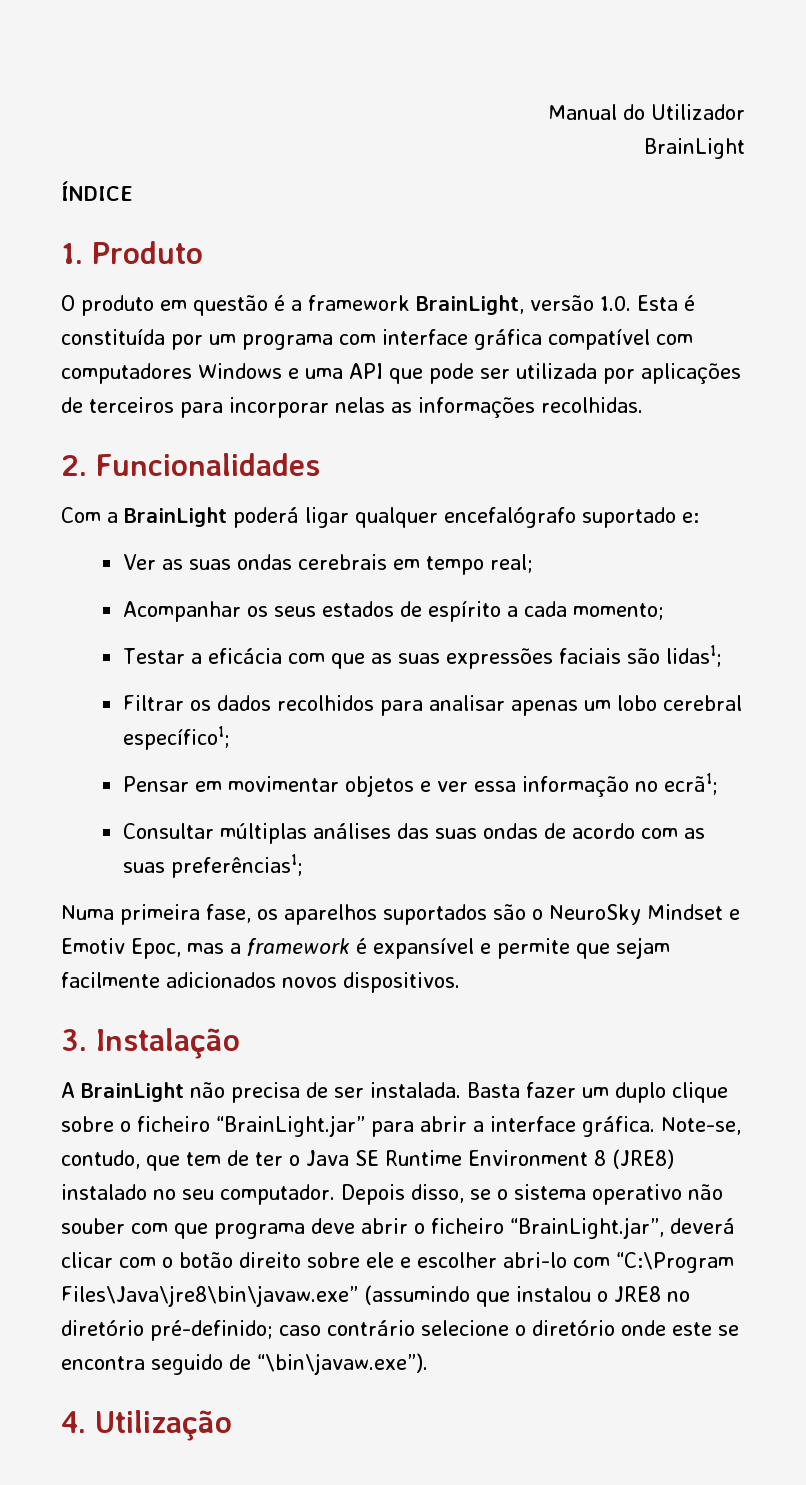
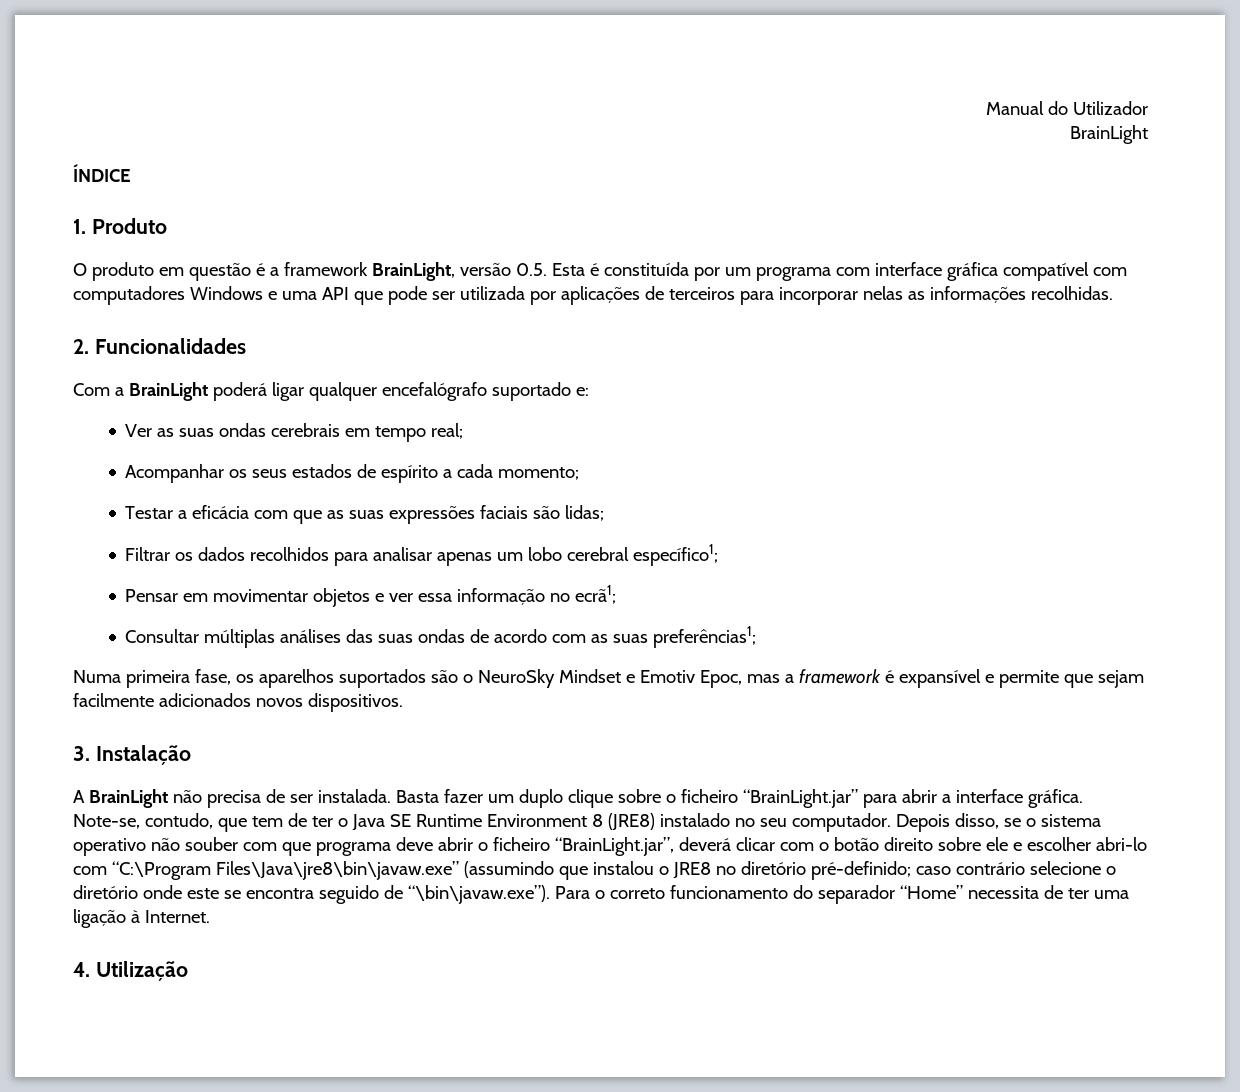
- O produto em questão é a framework BrainLight, versão 1.0. Esta é constituída por um programa com interface gráfica compatível com computadores Windows e uma API que pode ser utilizada por aplicações de terceiros para incorporar nelas as informações recolhidas.
+ O produto em questão é a framework BrainLight, versão 0.5. Esta é constituída por um programa com interface gráfica compatível com computadores Windows e uma API que pode ser utilizada por aplicações de terceiros para incorporar nelas as informações recolhidas.
- Testar a eficácia com que as suas expressões faciais são lidas1;
+ Testar a eficácia com que as suas expressões faciais são lidas;
- Depois disso, se o sistema operativo não souber com que programa deve abrir o ficheiro “BrainLight.jar”, deverá clicar com o botão direito sobre ele e escolher abri-lo com “C:\Program Files\Java\jre8\bin\javaw.exe” (assumindo que instalou o JRE8 no diretório pré-definido; caso contrário selecione o diretório onde este se encontra seguido de “\bin\javaw.exe”).
+ Depois disso, se o sistema operativo não souber com que programa deve abrir o ficheiro “BrainLight.jar”, deverá clicar com o botão direito sobre ele e escolher abri-lo com “C:\Program Files\Java\jre8\bin\javaw.exe” (assumindo que instalou o JRE8 no diretório pré-definido; caso contrário selecione o diretório onde este se encontra seguido de “\bin\javaw.exe”). Para o correto funcionamento do separador “Home” necessita de ter uma ligação à Internet.

